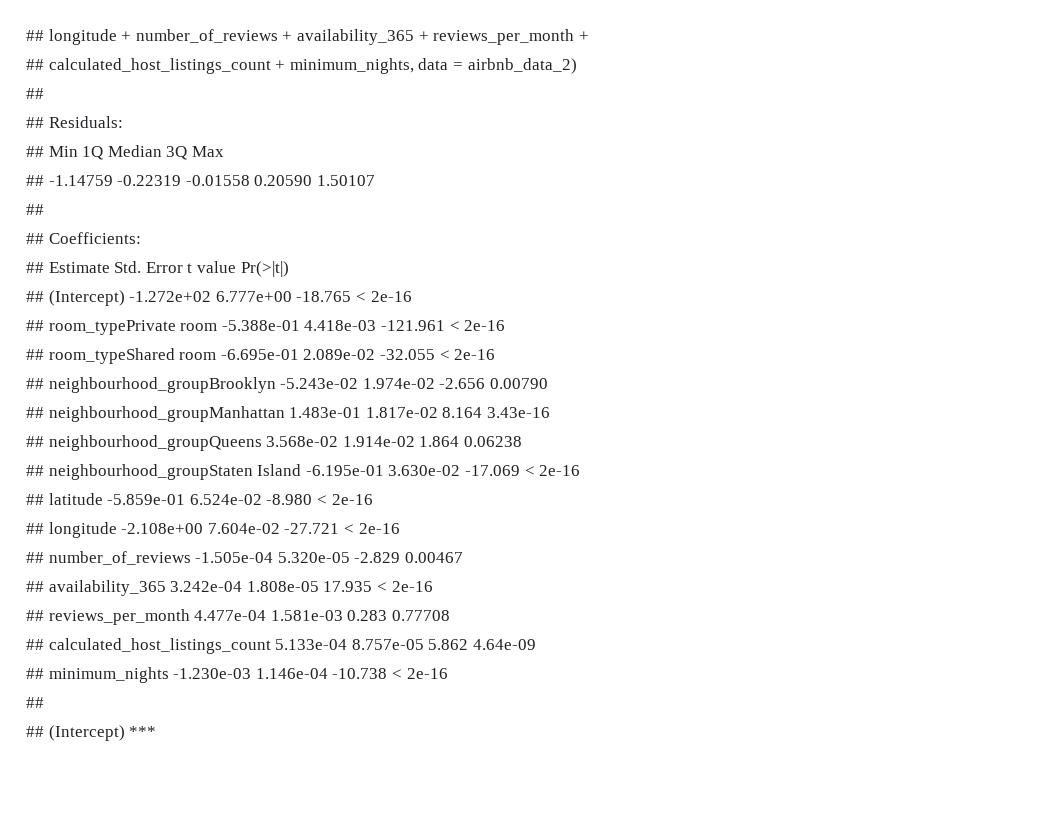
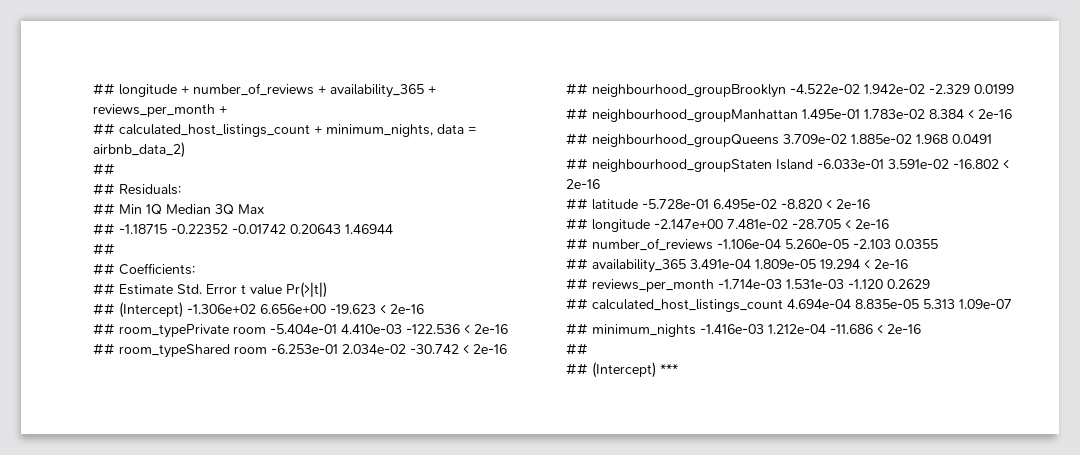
- ## -1.14759 -0.22319 -0.01558 0.20590 1.50107
+ ## -1.18715 -0.22352 -0.01742 0.20643 1.46944
- ## (Intercept) -1.272e+02 6.777e+00 -18.765 < 2e-16
+ ## (Intercept) -1.306e+02 6.656e+00 -19.623 < 2e-16
- ## room_typePrivate room -5.388e-01 4.418e-03 -121.961 < 2e-16
+ ## room_typePrivate room -5.404e-01 4.410e-03 -122.536 < 2e-16
- ## room_typeShared room -6.695e-01 2.089e-02 -32.055 < 2e-16
+ ## room_typeShared room -6.253e-01 2.034e-02 -30.742 < 2e-16
- ## neighbourhood_groupBrooklyn -5.243e-02 1.974e-02 -2.656 0.00790
- ## neighbourhood_groupManhattan 1.483e-01 1.817e-02 8.164 3.43e-16
- ## neighbourhood_groupQueens 3.568e-02 1.914e-02 1.864 0.06238
+ ## neighbourhood_groupBrooklyn -4.522e-02 1.942e-02 -2.329 0.0199
+ ## neighbourhood_groupManhattan 1.495e-01 1.783e-02 8.384 < 2e-16
+ ## neighbourhood_groupQueens 3.709e-02 1.885e-02 1.968 0.0491
- ## neighbourhood_groupStaten Island -6.195e-01 3.630e-02 -17.069 < 2e-16
+ ## neighbourhood_groupStaten Island -6.033e-01 3.591e-02 -16.802 < 2e-16
- ## latitude -5.859e-01 6.524e-02 -8.980 < 2e-16
+ ## latitude -5.728e-01 6.495e-02 -8.820 < 2e-16
- ## longitude -2.108e+00 7.604e-02 -27.721 < 2e-16
+ ## longitude -2.147e+00 7.481e-02 -28.705 < 2e-16
- ## number_of_reviews -1.505e-04 5.320e-05 -2.829 0.00467
+ ## number_of_reviews -1.106e-04 5.260e-05 -2.103 0.0355
- ## availability_365 3.242e-04 1.808e-05 17.935 < 2e-16
+ ## availability_365 3.491e-04 1.809e-05 19.294 < 2e-16
- ## reviews_per_month 4.477e-04 1.581e-03 0.283 0.77708
- ## calculated_host_listings_count 5.133e-04 8.757e-05 5.862 4.64e-09
+ ## reviews_per_month -1.714e-03 1.531e-03 -1.120 0.2629
+ ## calculated_host_listings_count 4.694e-04 8.835e-05 5.313 1.09e-07
- ## minimum_nights -1.230e-03 1.146e-04 -10.738 < 2e-16
+ ## minimum_nights -1.416e-03 1.212e-04 -11.686 < 2e-16

